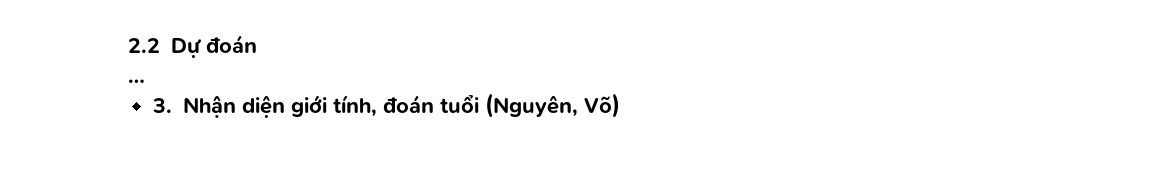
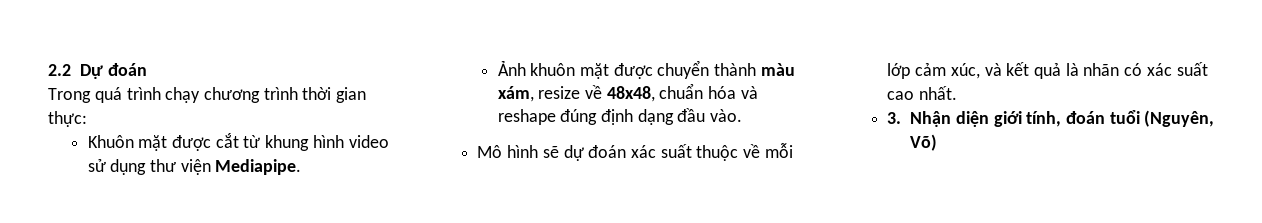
- …
+ Trong quá trình chạy chương trình thời gian thực:
+ Khuôn mặt được cắt từ khung hình video sử dụng thư viện Mediapipe.
+ Ảnh khuôn mặt được chuyển thành màu xám, resize về 48x48, chuẩn hóa và reshape đúng định dạng đầu vào.
+ Mô hình sẽ dự đoán xác suất thuộc về mỗi lớp cảm xúc, và kết quả là nhãn có xác suất cao nhất.

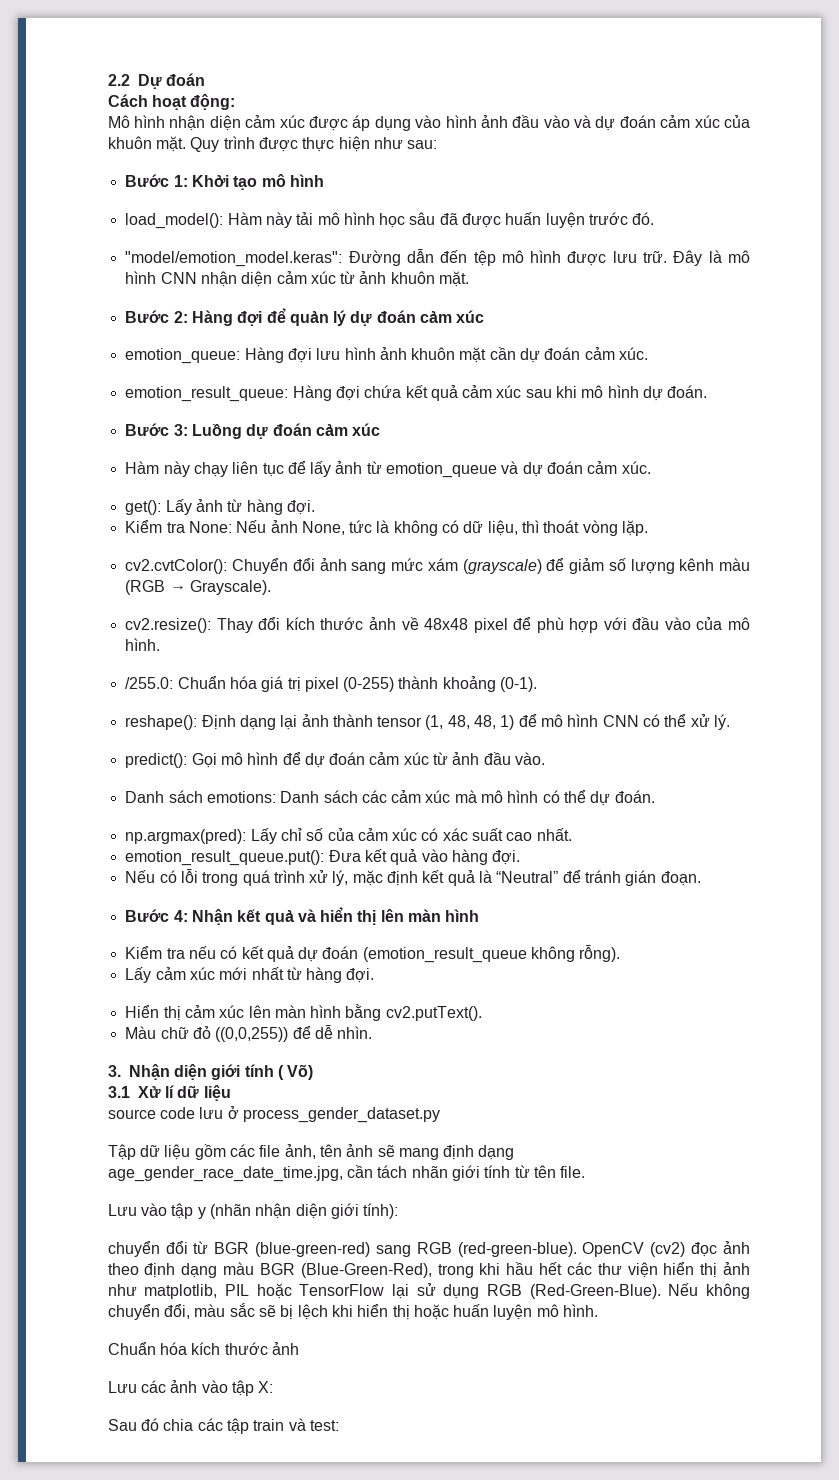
- Trong quá trình chạy chương trình thời gian thực:
- Khuôn mặt được cắt từ khung hình video sử dụng thư viện Mediapipe.
- Ảnh khuôn mặt được chuyển thành màu xám, resize về 48x48, chuẩn hóa và reshape đúng định dạng đầu vào.
- Mô hình sẽ dự đoán xác suất thuộc về mỗi lớp cảm xúc, và kết quả là nhãn có xác suất cao nhất.
+ Cách hoạt động:
+ Mô hình nhận diện cảm xúc được áp dụng vào hình ảnh đầu vào và dự đoán cảm xúc của khuôn mặt. Quy trình được thực hiện như sau:
+ Bước 1: Khởi tạo mô hình
+ load_model(): Hàm này tải mô hình học sâu đã được huấn luyện trước đó.
+ "model/emotion_model.keras": Đường dẫn đến tệp mô hình được lưu trữ. Đây là mô hình CNN nhận diện cảm xúc từ ảnh khuôn mặt.
+ Bước 2: Hàng đợi để quản lý dự đoán cảm xúc
+ emotion_queue: Hàng đợi lưu hình ảnh khuôn mặt cần dự đoán cảm xúc.
+ emotion_result_queue: Hàng đợi chứa kết quả cảm xúc sau khi mô hình dự đoán.
+ Bước 3: Luồng dự đoán cảm xúc
+ Hàm này chạy liên tục để lấy ảnh từ emotion_queue và dự đoán cảm xúc.
+ get(): Lấy ảnh từ hàng đợi.
+ Kiểm tra None: Nếu ảnh None, tức là không có dữ liệu, thì thoát vòng lặp.
+ cv2.cvtColor(): Chuyển đổi ảnh sang mức xám (grayscale) để giảm số lượng kênh màu (RGB → Grayscale).
+ cv2.resize(): Thay đổi kích thước ảnh về 48x48 pixel để phù hợp với đầu vào của mô hình.
+ /255.0: Chuẩn hóa giá trị pixel (0-255) thành khoảng (0-1).
+ reshape(): Định dạng lại ảnh thành tensor (1, 48, 48, 1) để mô hình CNN có thể xử lý.
+ predict(): Gọi mô hình để dự đoán cảm xúc từ ảnh đầu vào.
+ Danh sách emotions: Danh sách các cảm xúc mà mô hình có thể dự đoán.
+ np.argmax(pred): Lấy chỉ số của cảm xúc có xác suất cao nhất.
- 3. Nhận diện giới tính, đoán tuổi (Nguyên, Võ)
+ emotion_result_queue.put(): Đưa kết quả vào hàng đợi.
+ Nếu có lỗi trong quá trình xử lý, mặc định kết quả là “Neutral” để tránh gián đoạn.
+ Bước 4: Nhận kết quả và hiển thị lên màn hình
+ Kiểm tra nếu có kết quả dự đoán (emotion_result_queue không rỗng).
+ Lấy cảm xúc mới nhất từ hàng đợi.
+ Hiển thị cảm xúc lên màn hình bằng cv2.putText().
+ Màu chữ đỏ ((0,0,255)) để dễ nhìn.
+ 3. Nhận diện giới tính ( Võ)
+ 3.1 Xử lí dữ liệu
+ source code lưu ở process_gender_dataset.py
+ Tập dữ liệu gồm các file ảnh, tên ảnh sẽ mang định dạng age_gender_race_date_time.jpg, cần tách nhãn giới tính từ tên file.
+ Lưu vào tập y (nhãn nhận diện giới tính):
+ chuyển đổi từ BGR (blue-green-red) sang RGB (red-green-blue). OpenCV (cv2) đọc ảnh theo định dạng màu BGR (Blue-Green-Red), trong khi hầu hết các thư viện hiển thị ảnh như matplotlib, PIL hoặc TensorFlow lại sử dụng RGB (Red-Green-Blue). Nếu không chuyển đổi, màu sắc sẽ bị lệch khi hiển thị hoặc huấn luyện mô hình.
+ Chuẩn hóa kích thước ảnh
+ Lưu các ảnh vào tập X:
+ Sau đó chia các tập train và test:

